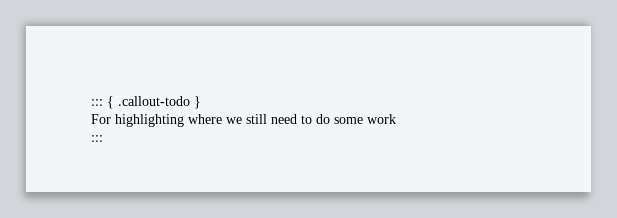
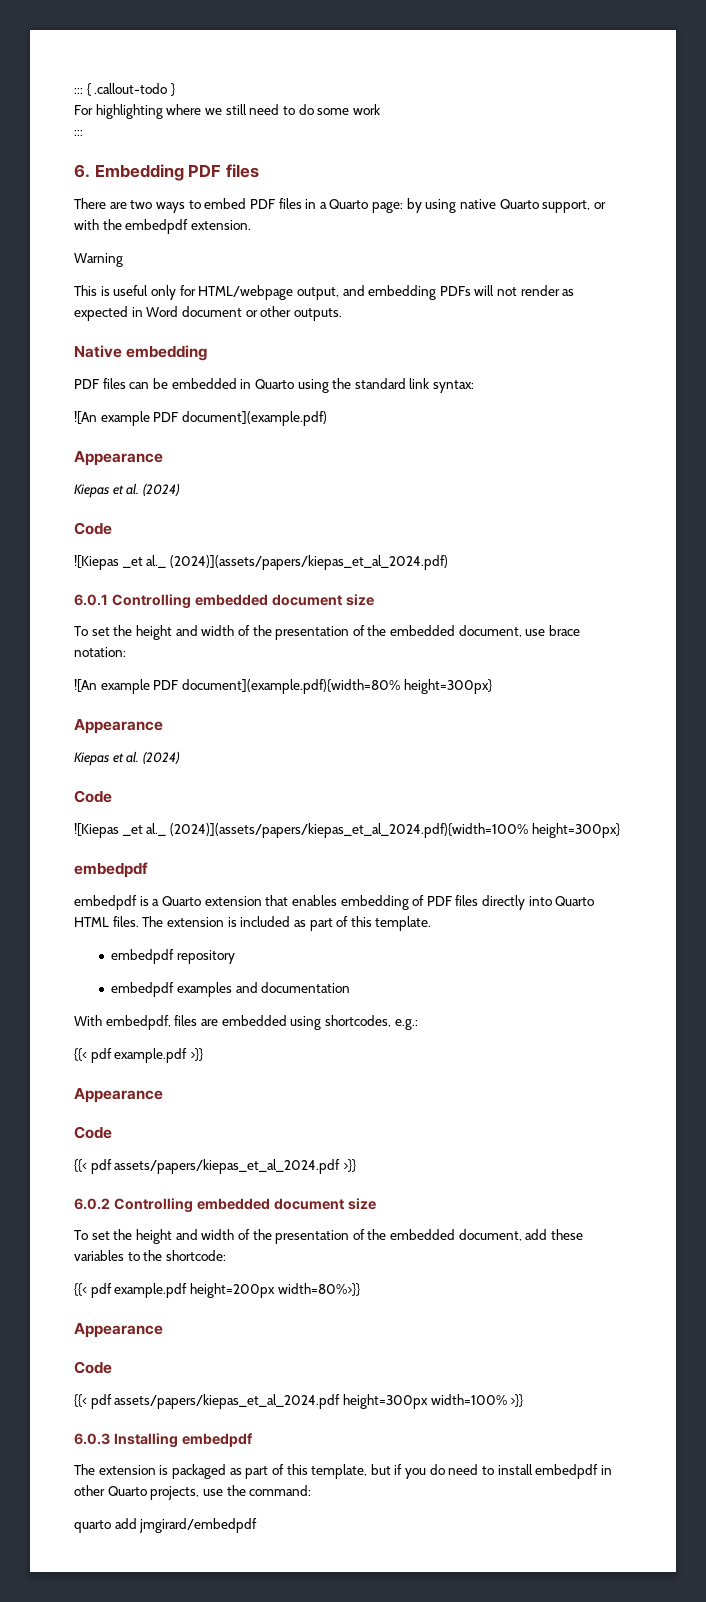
+ 6. Embedding PDF files
+ There are two ways to embed PDF files in a Quarto page: by using native Quarto support, or with the embedpdf extension.
+ Warning
+ This is useful only for HTML/webpage output, and embedding PDFs will not render as expected in Word document or other outputs.
+ Native embedding
+ PDF files can be embedded in Quarto using the standard link syntax:
+ ![An example PDF document](example.pdf)
+ Appearance
+ Kiepas et al. (2024)
+ Code
+ ![Kiepas _et al._ (2024)](assets/papers/kiepas_et_al_2024.pdf)
+ 6.0.1 Controlling embedded document size
+ To set the height and width of the presentation of the embedded document, use brace notation:
+ ![An example PDF document](example.pdf){width=80% height=300px}
+ Appearance
+ Kiepas et al. (2024)
+ Code
+ ![Kiepas _et al._ (2024)](assets/papers/kiepas_et_al_2024.pdf){width=100% height=300px}
+ embedpdf
+ embedpdf is a Quarto extension that enables embedding of PDF files directly into Quarto HTML files. The extension is included as part of this template.
+ embedpdf repository
+ embedpdf examples and documentation
+ With embedpdf, files are embedded using shortcodes, e.g.:
+ {{< pdf example.pdf >}}
+ Appearance
+ Code
+ {{< pdf assets/papers/kiepas_et_al_2024.pdf >}}
+ 6.0.2 Controlling embedded document size
+ To set the height and width of the presentation of the embedded document, add these variables to the shortcode:
+ {{< pdf example.pdf height=200px width=80%>}}
+ Appearance
+ Code
+ {{< pdf assets/papers/kiepas_et_al_2024.pdf height=300px width=100% >}}
+ 6.0.3 Installing embedpdf
+ The extension is packaged as part of this template, but if you do need to install embedpdf in other Quarto projects, use the command:
+ quarto add jmgirard/embedpdf

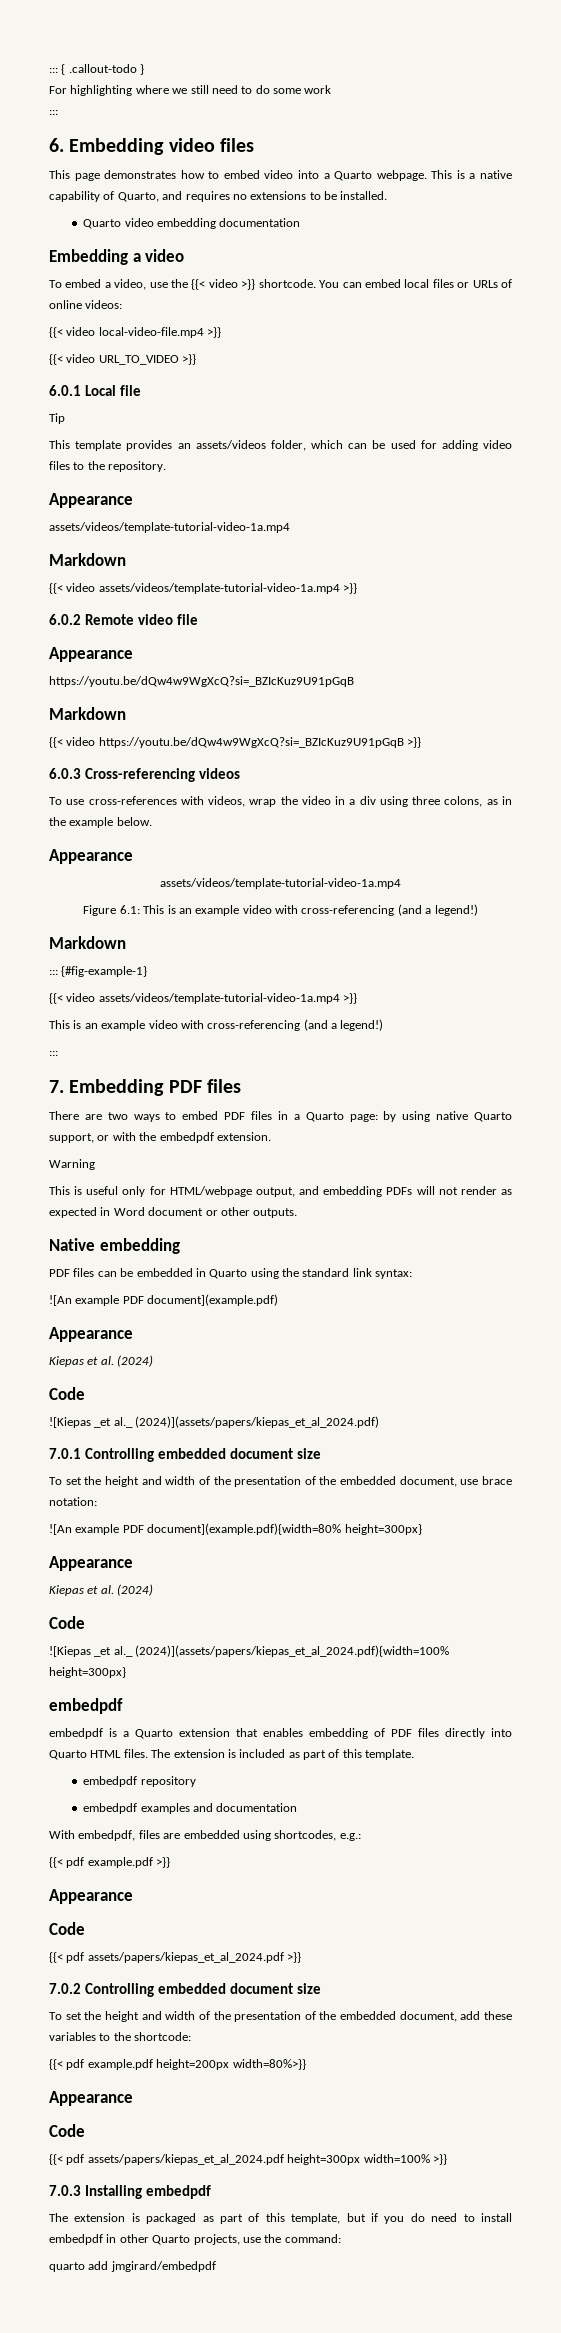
- 6. Embedding PDF files
+ 6. Embedding video files
+ This page demonstrates how to embed video into a Quarto webpage. This is a native capability of Quarto, and requires no extensions to be installed.
+ Quarto video embedding documentation
+ Embedding a video
+ To embed a video, use the {{< video >}} shortcode. You can embed local files or URLs of online videos:
+ {{< video local-video-file.mp4 >}}
+ {{< video URL_TO_VIDEO >}}
+ 6.0.1 Local file
+ Tip
+ This template provides an assets/videos folder, which can be used for adding video files to the repository.
+ Appearance
+ assets/videos/template-tutorial-video-1a.mp4
+ Markdown
+ {{< video assets/videos/template-tutorial-video-1a.mp4 >}}
+ 6.0.2 Remote video file
+ Appearance
+ https://youtu.be/dQw4w9WgXcQ?si=_BZIcKuz9U91pGqB
+ Markdown
+ {{< video https://youtu.be/dQw4w9WgXcQ?si=_BZIcKuz9U91pGqB >}}
+ 6.0.3 Cross-referencing videos
+ To use cross-references with videos, wrap the video in a div using three colons, as in the example below.
+ Appearance
+ assets/videos/template-tutorial-video-1a.mp4
+ Figure 6.1: This is an example video with cross-referencing (and a legend!)
+ Markdown
+ ::: {#fig-example-1}
+ {{< video assets/videos/template-tutorial-video-1a.mp4 >}}
+ This is an example video with cross-referencing (and a legend!)
+ :::
+ 7. Embedding PDF files
- 6.0.1 Controlling embedded document size
+ 7.0.1 Controlling embedded document size
- 6.0.2 Controlling embedded document size
+ 7.0.2 Controlling embedded document size
- 6.0.3 Installing embedpdf
+ 7.0.3 Installing embedpdf

